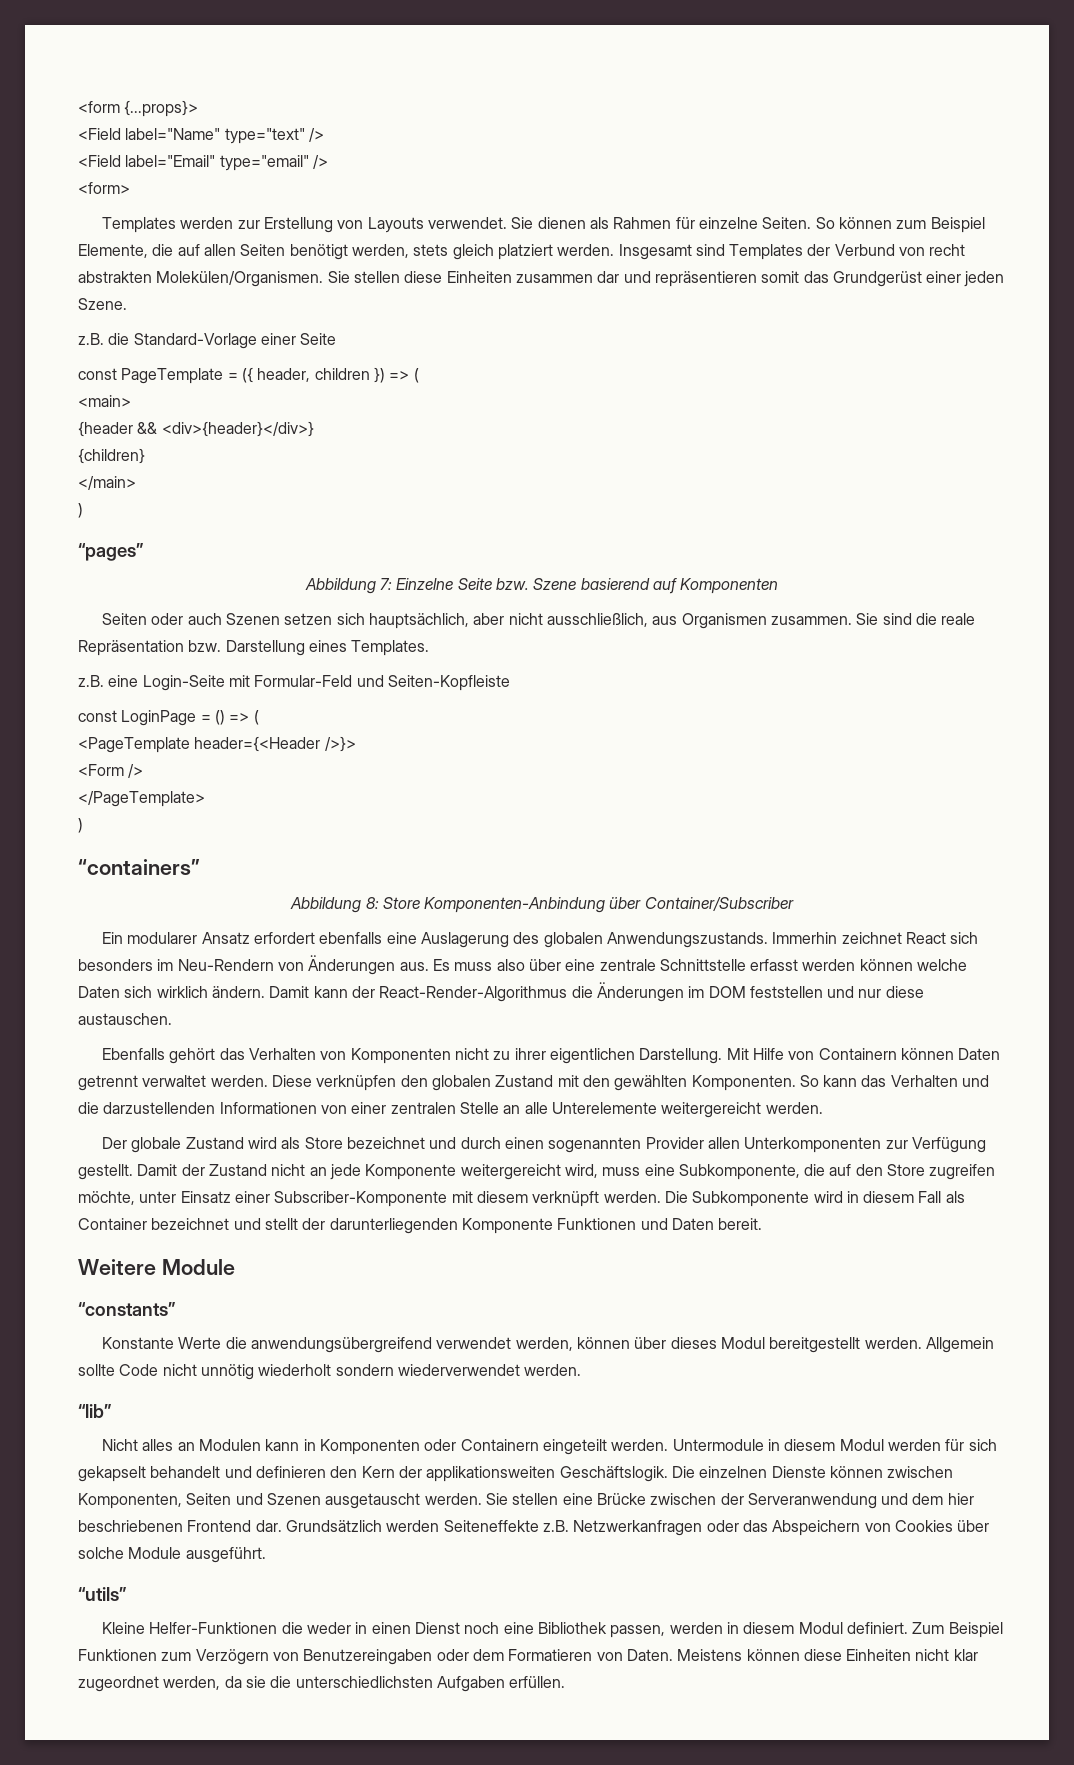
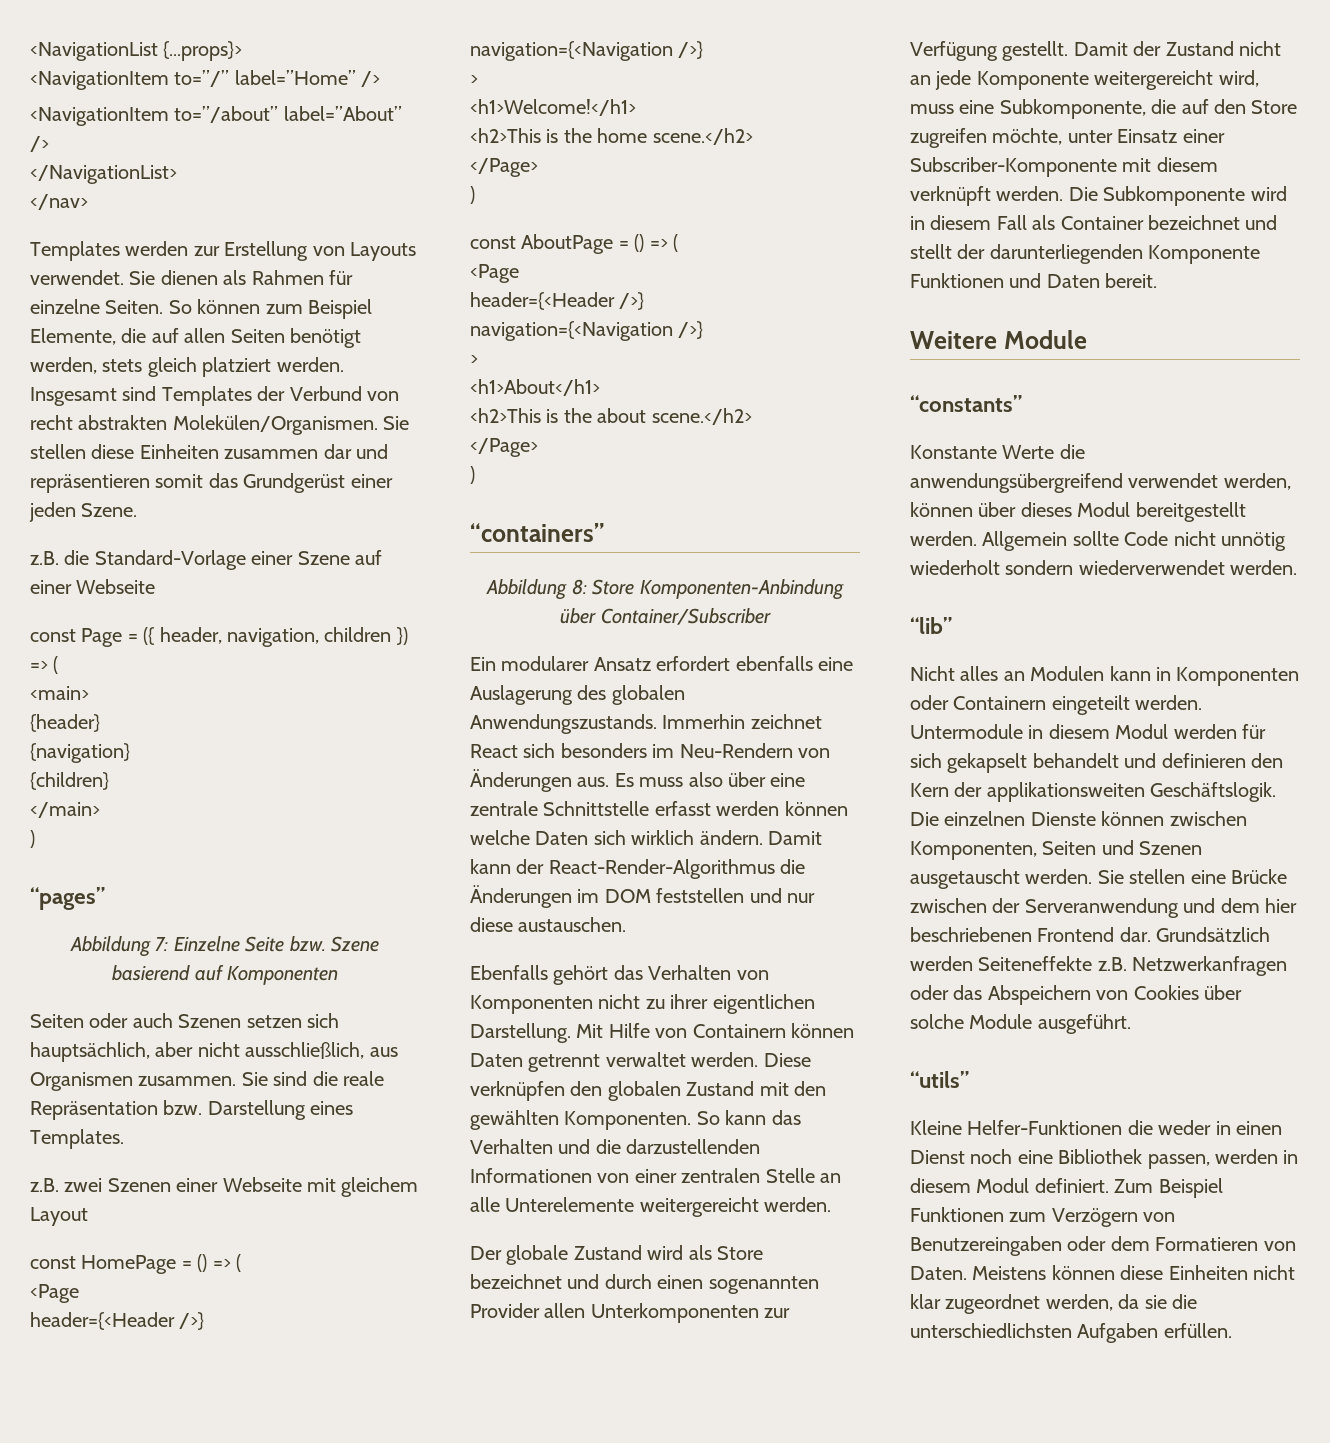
- <form {...props}>
+ <NavigationList {...props}>
- <Field label="Name" type="text" />
- <Field label="Email" type="email" />
- <form>
+ <NavigationItem to=”/” label=”Home” />
+ <NavigationItem to=”/about” label=”About” />
+ </NavigationList>
+ </nav>
- z.B. die Standard-Vorlage einer Seite
- const PageTemplate = ({ header, children }) => (
+ z.B. die Standard-Vorlage einer Szene auf einer Webseite
+ const Page = ({ header, navigation, children }) => (
- {header && <div>{header}</div>}
+ {header}
+ {navigation}
- z.B. eine Login-Seite mit Formular-Feld und Seiten-Kopfleiste
- const LoginPage = () => (
- <PageTemplate header={<Header />}>
- <Form />
- </PageTemplate>
+ z.B. zwei Szenen einer Webseite mit gleichem Layout
+ const HomePage = () => (
+ <Page
+ header={<Header />}
+ navigation={<Navigation />}
+ >
+ <h1>Welcome!</h1>
+ <h2>This is the home scene.</h2>
+ </Page>
+ )
+ const AboutPage = () => (
+ <Page
+ header={<Header />}
+ navigation={<Navigation />}
+ >
+ <h1>About</h1>
+ <h2>This is the about scene.</h2>
+ </Page>

